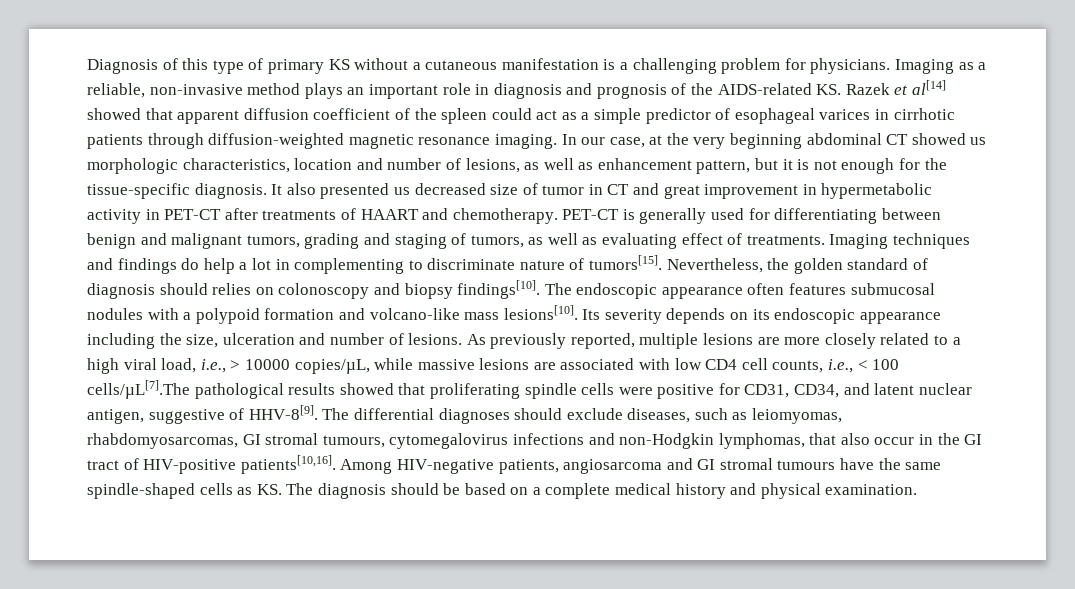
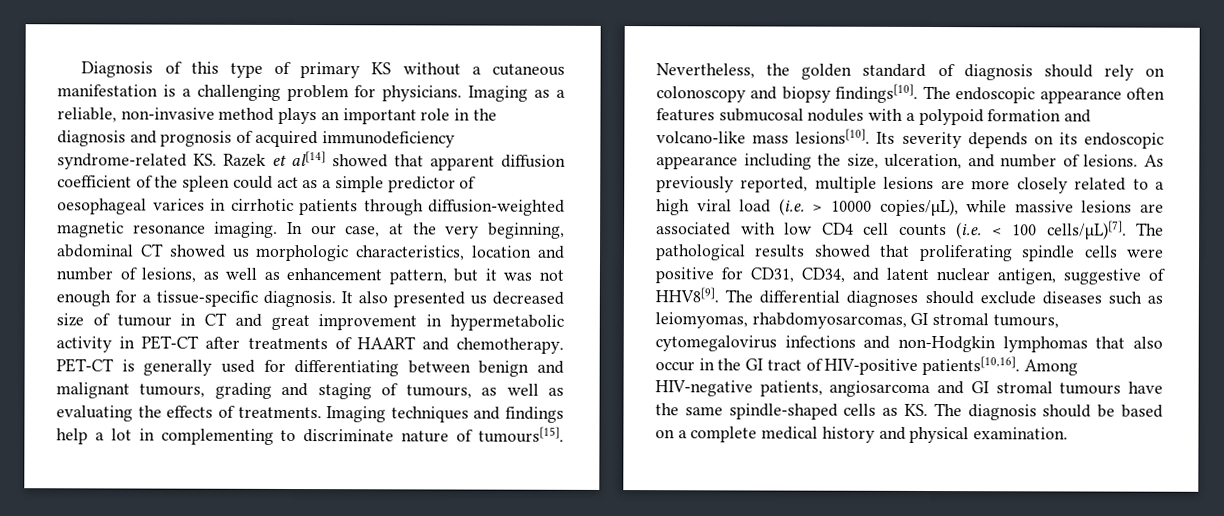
- Imaging as a reliable, non-invasive method plays an important role in diagnosis and prognosis of the AIDS-related KS. Razek et al[14] showed that apparent diffusion coefficient of the spleen could act as a simple predictor of esophageal varices in cirrhotic patients through diffusion-weighted magnetic resonance imaging.
+ Imaging as a reliable, non-invasive method plays an important role in the diagnosis and prognosis of acquired immunodeficiency syndrome-related KS. Razek et al[14] showed that apparent diffusion coefficient of the spleen could act as a simple predictor of oesophageal varices in cirrhotic patients through diffusion-weighted magnetic resonance imaging.
- In our case, at the very beginning abdominal CT showed us morphologic characteristics, location and number of lesions, as well as enhancement pattern, but it is not enough for the tissue-specific diagnosis.
+ In our case, at the very beginning, abdominal CT showed us morphologic characteristics, location and number of lesions, as well as enhancement pattern, but it was not enough for a tissue-specific diagnosis.
- It also presented us decreased size of tumor in CT and great improvement in hypermetabolic activity in PET-CT after treatments of HAART and chemotherapy.
+ It also presented us decreased size of tumour in CT and great improvement in hypermetabolic activity in PET-CT after treatments of HAART and chemotherapy.
- PET-CT is generally used for differentiating between benign and malignant tumors, grading and staging of tumors, as well as evaluating effect of treatments.
+ PET-CT is generally used for differentiating between benign and malignant tumours, grading and staging of tumours, as well as evaluating the effects of treatments.
- Imaging techniques and findings do help a lot in complementing to discriminate nature of tumors[15].
+ Imaging techniques and findings help a lot in complementing to discriminate nature of tumours[15].
- Nevertheless, the golden standard of diagnosis should relies on colonoscopy and biopsy findings[10].
+ Nevertheless, the golden standard of diagnosis should rely on colonoscopy and biopsy findings[10].
- Its severity depends on its endoscopic appearance including the size, ulceration and number of lesions.
+ Its severity depends on its endoscopic appearance including the size, ulceration, and number of lesions.
- As previously reported, multiple lesions are more closely related to a high viral load, i.e., > 10000 copies/µL, while massive lesions are associated with low CD4 cell counts, i.e., < 100 cells/µL[7].The pathological results showed that proliferating spindle cells were positive for CD31, CD34, and latent nuclear antigen, suggestive of HHV-8[9].
+ As previously reported, multiple lesions are more closely related to a high viral load (i.e. > 10000 copies/µL), while massive lesions are associated with low CD4 cell counts (i.e. < 100 cells/µL)[7]. The pathological results showed that proliferating spindle cells were positive for CD31, CD34, and latent nuclear antigen, suggestive of HHV8[9].
- The differential diagnoses should exclude diseases, such as leiomyomas, rhabdomyosarcomas, GI stromal tumours, cytomegalovirus infections and non-Hodgkin lymphomas, that also occur in the GI tract of HIV-positive patients[10,16].
+ The differential diagnoses should exclude diseases such as leiomyomas, rhabdomyosarcomas, GI stromal tumours, cytomegalovirus infections and non-Hodgkin lymphomas that also occur in the GI tract of HIV-positive patients[10,16].

